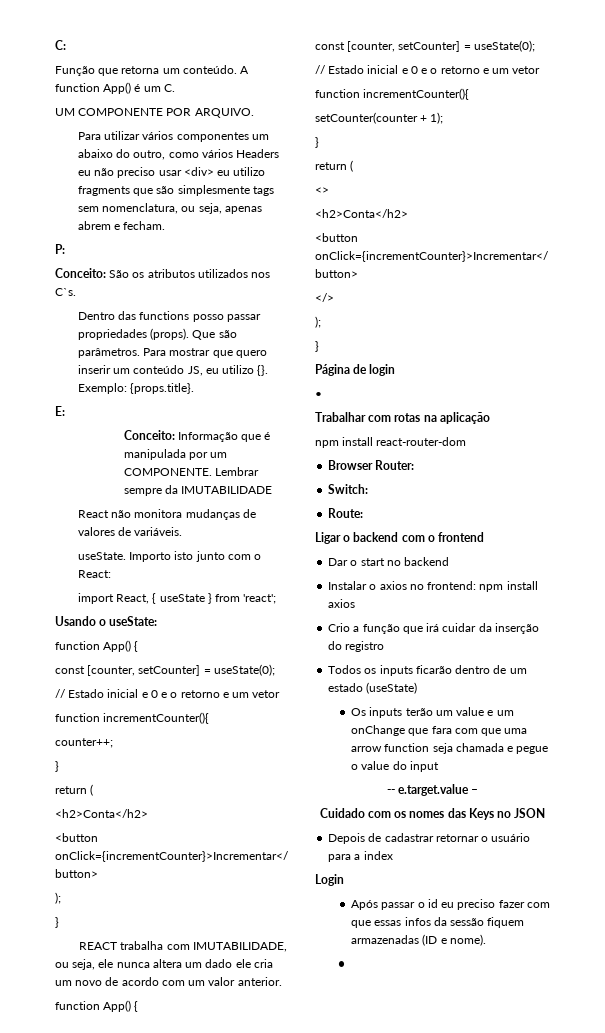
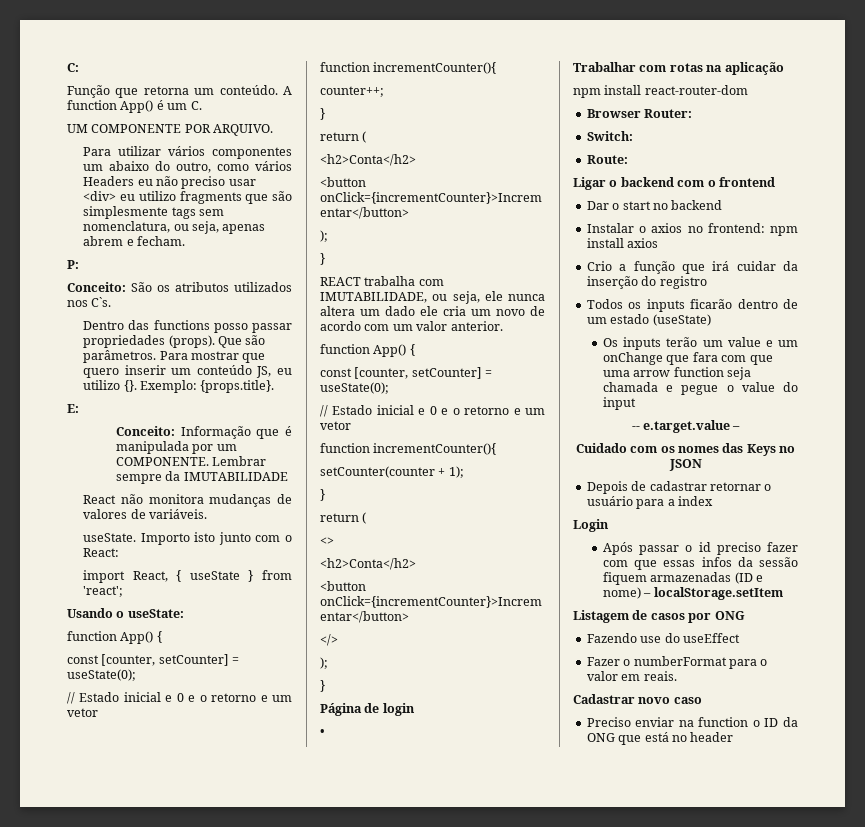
- Após passar o id eu preciso fazer com que essas infos da sessão fiquem armazenadas (ID e nome).
- •
+ Após passar o id preciso fazer com que essas infos da sessão fiquem armazenadas (ID e nome) – localStorage.setItem
+ Listagem de casos por ONG
+ Fazendo use do useEffect
+ Fazer o numberFormat para o valor em reais.
+ Cadastrar novo caso
+ Preciso enviar na function o ID da ONG que está no header

